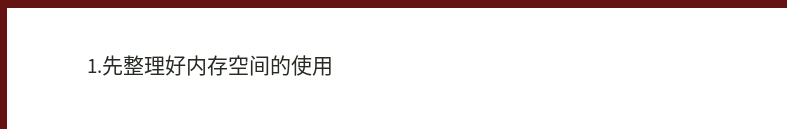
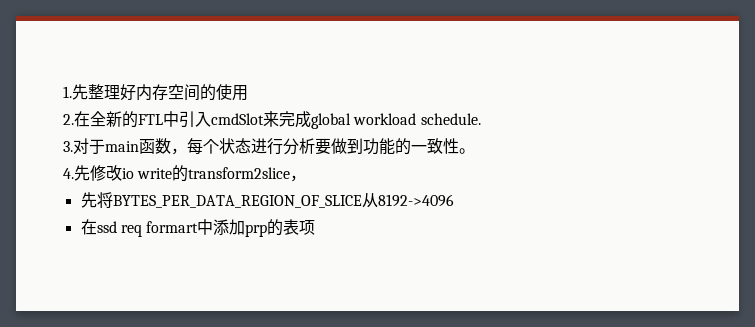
+ 2.在全新的FTL中引入cmdSlot来完成global workload schedule.
+ 3.对于main函数，每个状态进行分析要做到功能的一致性。
+ 4.先修改io write的transform2slice，
+ 先将BYTES_PER_DATA_REGION_OF_SLICE从8192->4096
+ 在ssd req formart中添加prp的表项

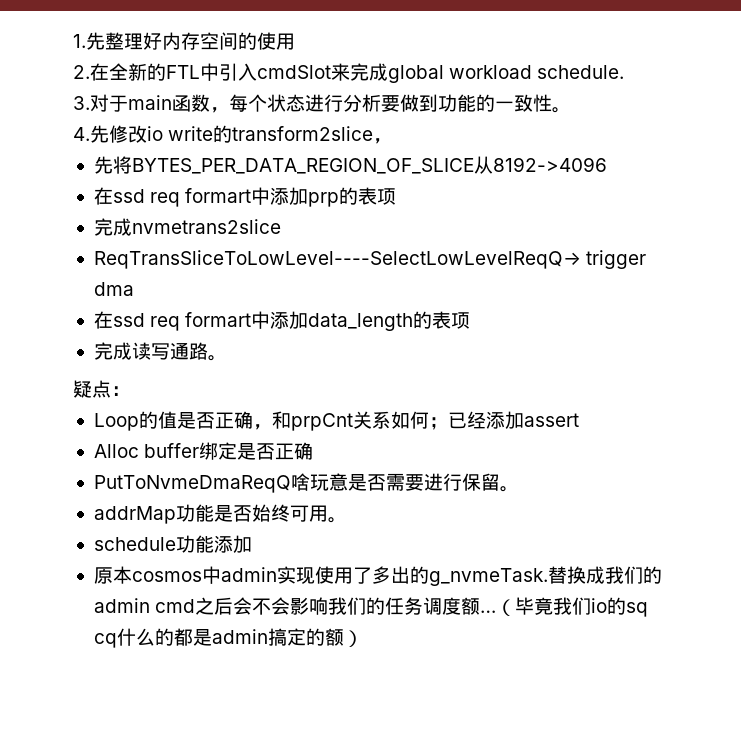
+ 完成nvmetrans2slice
+ ReqTransSliceToLowLevel----SelectLowLevelReqQ→ trigger dma
+ 在ssd req formart中添加data_length的表项
+ 完成读写通路。
+ 疑点：
+ Loop的值是否正确，和prpCnt关系如何；已经添加assert
+ Alloc buffer绑定是否正确
+ PutToNvmeDmaReqQ啥玩意是否需要进行保留。
+ addrMap功能是否始终可用。
+ schedule功能添加
+ 原本cosmos中admin实现使用了多出的g_nvmeTask.替换成我们的admin cmd之后会不会影响我们的任务调度额…（毕竟我们io的sq cq什么的都是admin搞定的额）

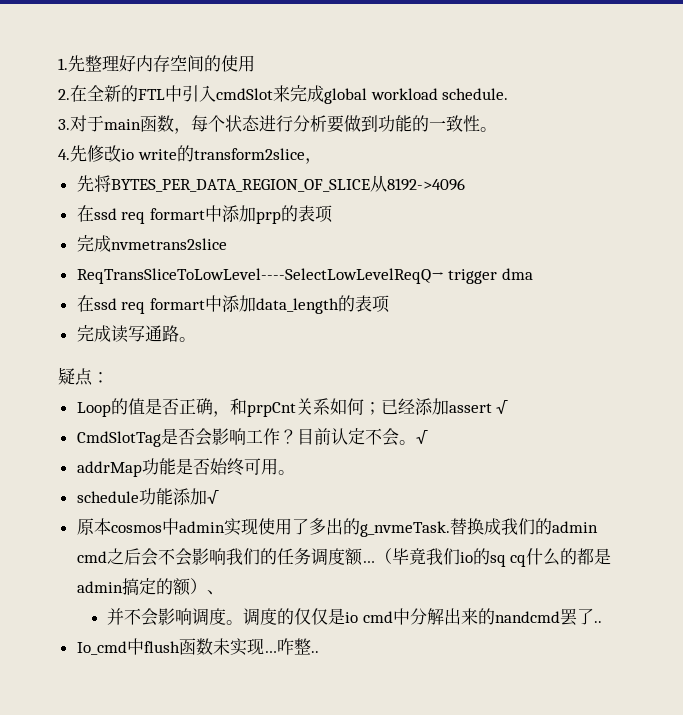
- Loop的值是否正确，和prpCnt关系如何；已经添加assert
- Alloc buffer绑定是否正确
- PutToNvmeDmaReqQ啥玩意是否需要进行保留。
+ Loop的值是否正确，和prpCnt关系如何；已经添加assert √
+ CmdSlotTag是否会影响工作？目前认定不会。√
- schedule功能添加
+ schedule功能添加√
- （毕竟我们io的sq cq什么的都是admin搞定的额）
+ （毕竟我们io的sq cq什么的都是admin搞定的额）、
+ 并不会影响调度。调度的仅仅是io cmd中分解出来的nandcmd罢了..
+ Io_cmd中flush函数未实现…咋整..

